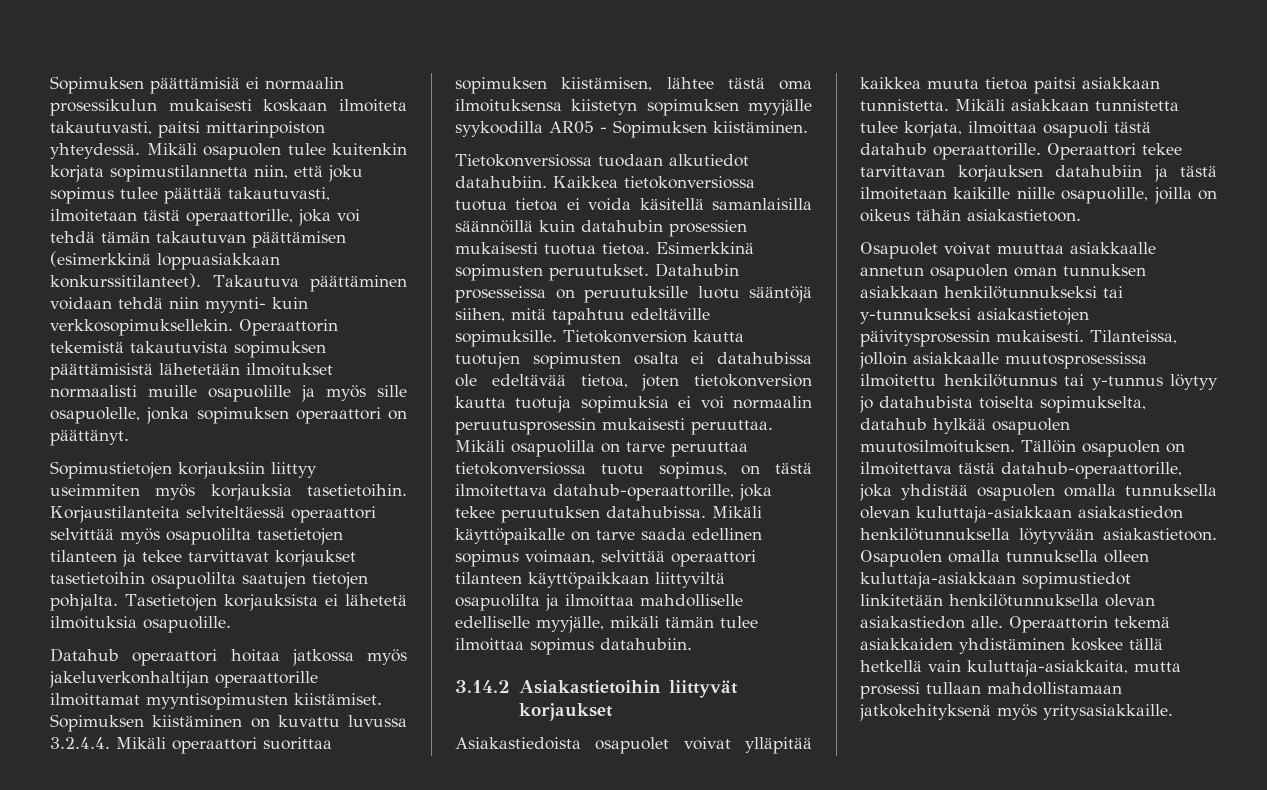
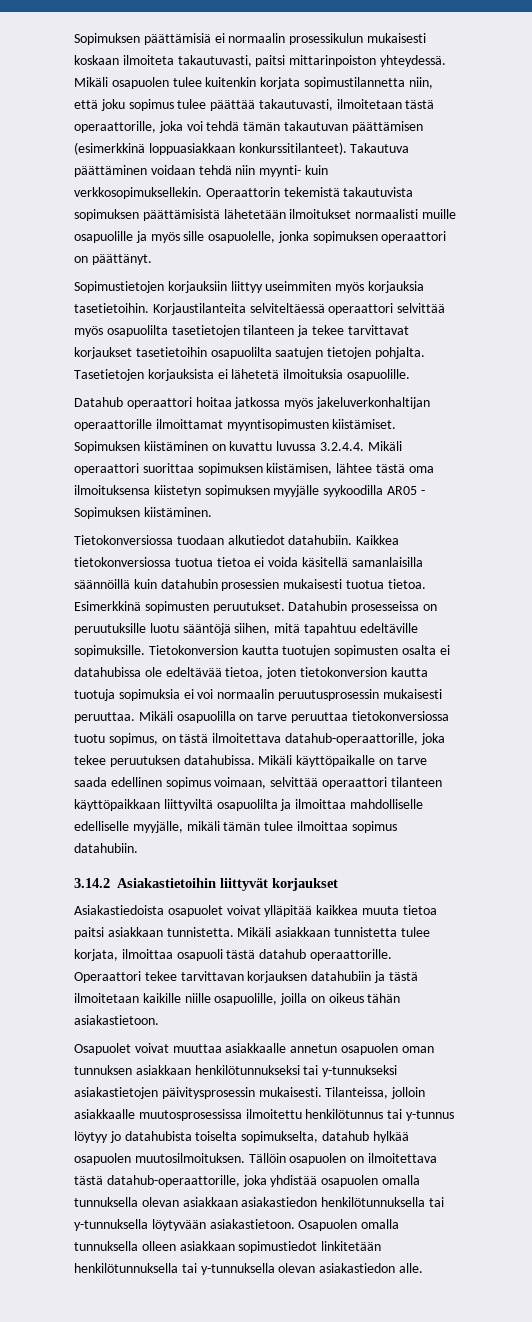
- Tällöin osapuolen on ilmoitettava tästä datahub-operaattorille, joka yhdistää osapuolen omalla tunnuksella olevan kuluttaja-asiakkaan asiakastiedon henkilötunnuksella löytyvään asiakastietoon.
+ Tällöin osapuolen on ilmoitettava tästä datahub-operaattorille, joka yhdistää osapuolen omalla tunnuksella olevan asiakkaan asiakastiedon henkilötunnuksella tai y-tunnuksella löytyvään asiakastietoon.
- Osapuolen omalla tunnuksella olleen kuluttaja-asiakkaan sopimustiedot linkitetään henkilötunnuksella olevan asiakastiedon alle. Operaattorin tekemä asiakkaiden yhdistäminen koskee tällä hetkellä vain kuluttaja-asiakkaita, mutta prosessi tullaan mahdollistamaan jatkokehityksenä myös yritysasiakkaille.
+ Osapuolen omalla tunnuksella olleen asiakkaan sopimustiedot linkitetään henkilötunnuksella tai y-tunnuksella olevan asiakastiedon alle.

